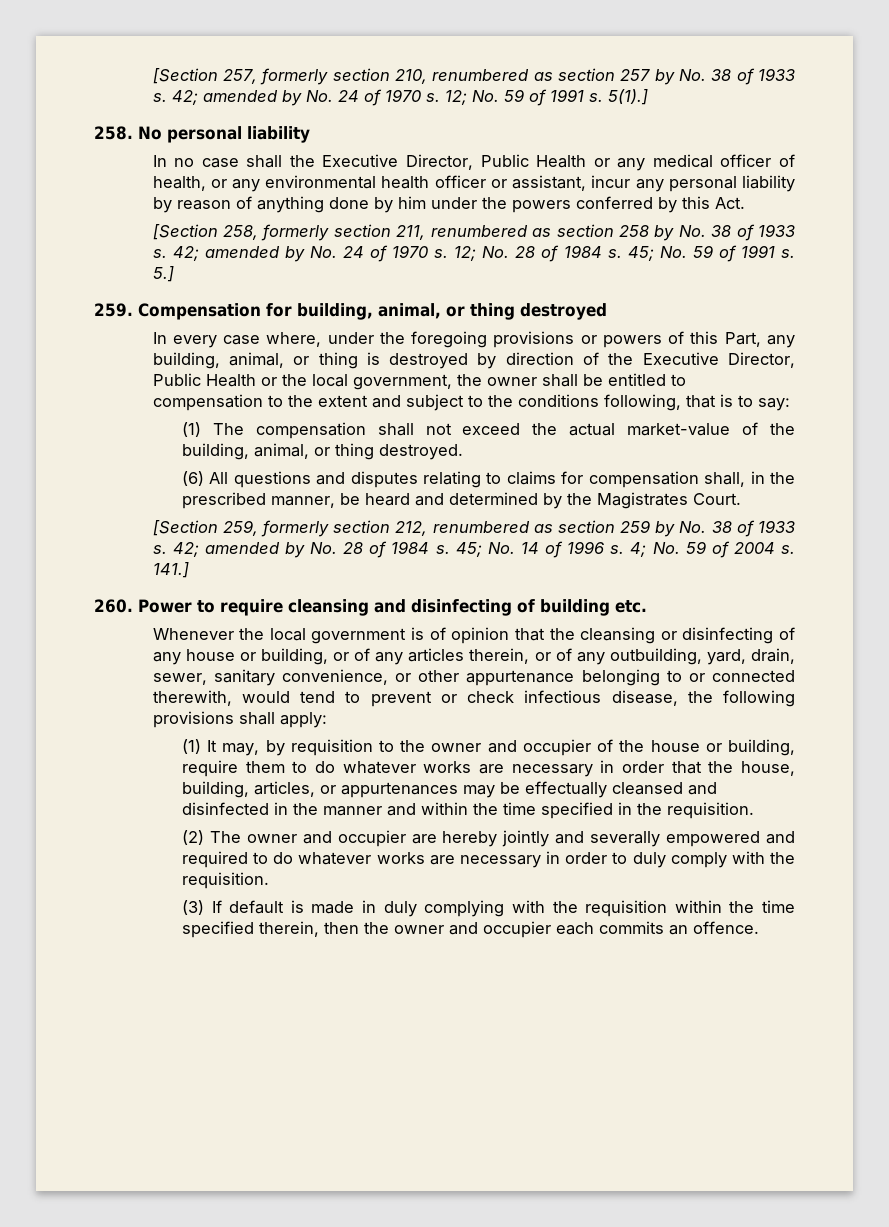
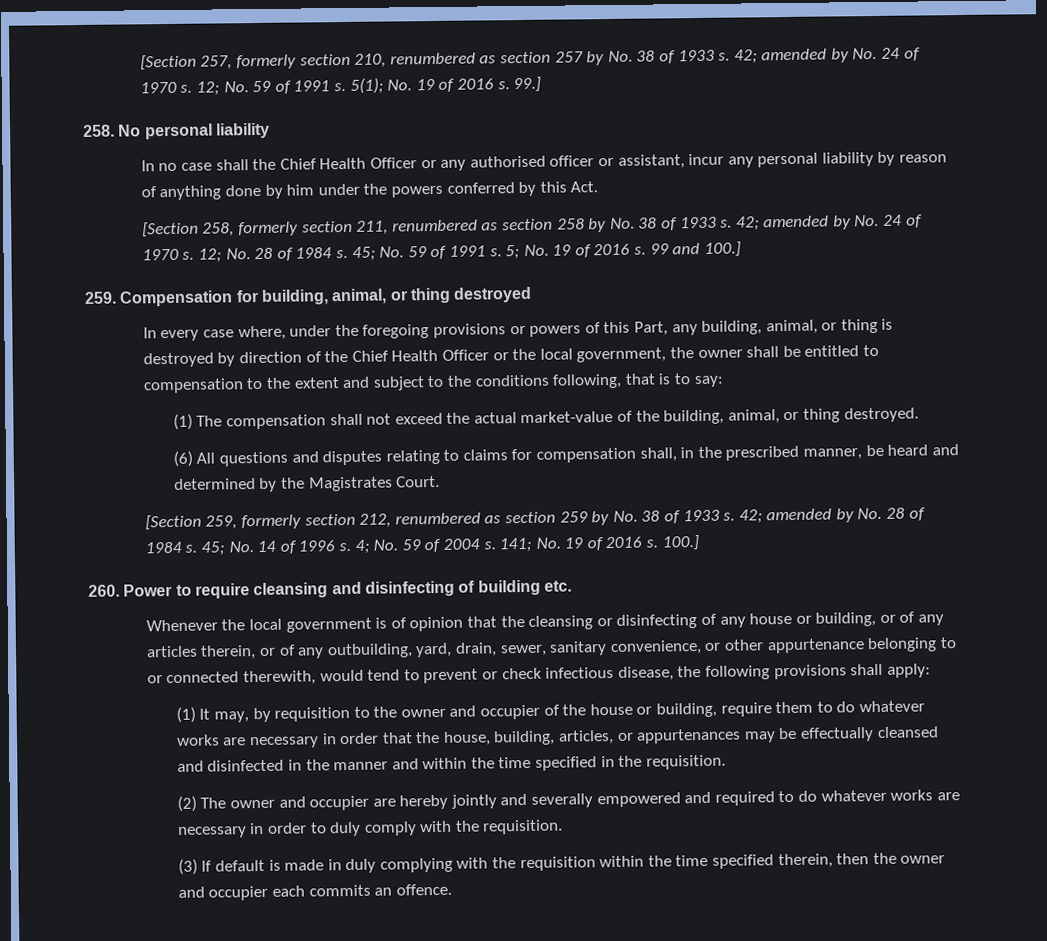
- 5(1).]
+ 5(1); No. 19 of 2016 s. 99.]
- In no case shall the Executive Director, Public Health or any medical officer of health, or any environmental health officer or assistant, incur any personal liability by reason of anything done by him under the powers conferred by this Act.
+ In no case shall the Chief Health Officer or any authorised officer or assistant, incur any personal liability by reason of anything done by him under the powers conferred by this Act.
- 5.]
+ 5; No. 19 of 2016 s. 99 and 100.]
- In every case where, under the foregoing provisions or powers of this Part, any building, animal, or thing is destroyed by direction of the Executive Director, Public Health or the local government, the owner shall be entitled to compensation to the extent and subject to the conditions following, that is to say:
+ In every case where, under the foregoing provisions or powers of this Part, any building, animal, or thing is destroyed by direction of the Chief Health Officer or the local government, the owner shall be entitled to compensation to the extent and subject to the conditions following, that is to say:
- 141.]
+ 141; No. 19 of 2016 s. 100.]

